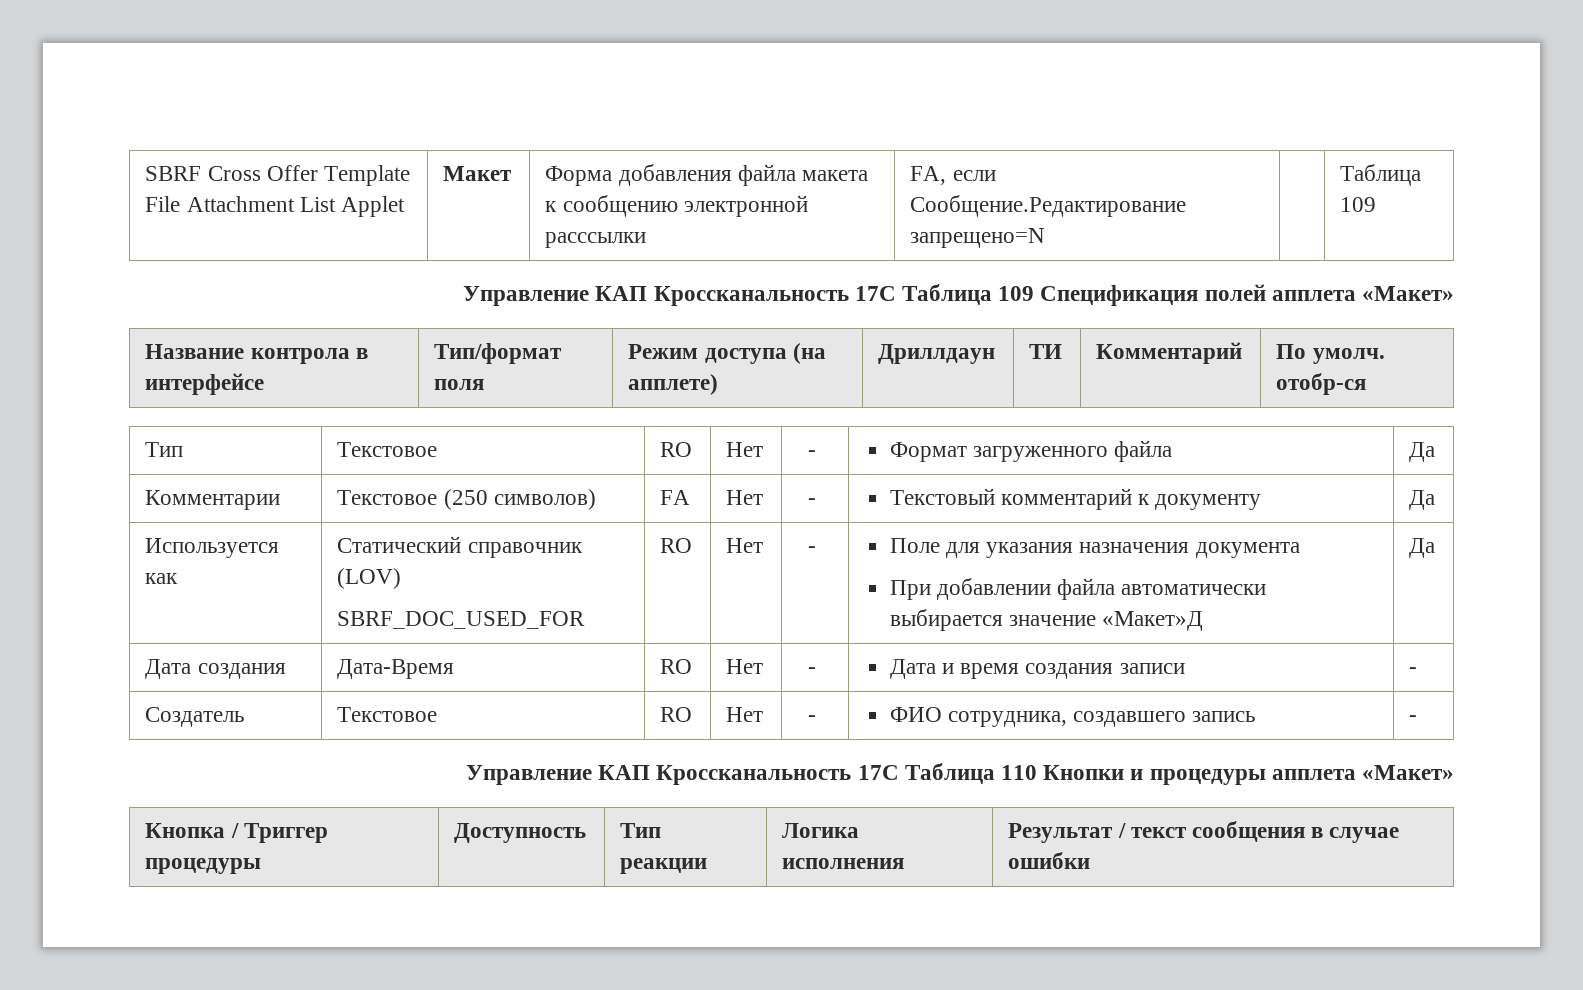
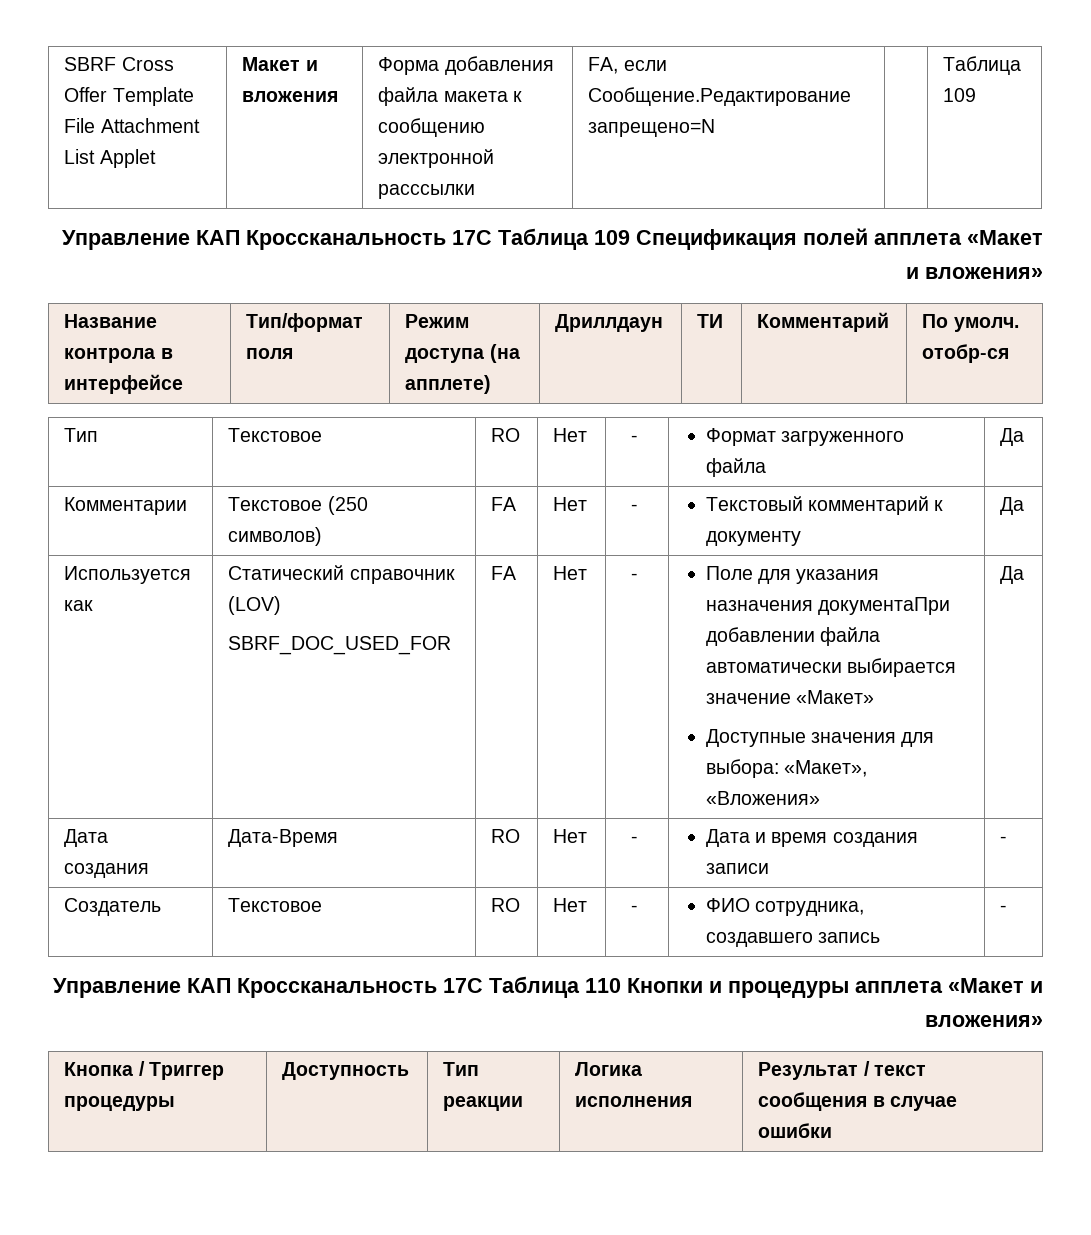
- SBRF Cross Offer Template File Attachment List Applet | Макет | Форма добавления файла макета к сообщению электронной расссылки | FA, если Сообщение.Редактирование запрещено=N | | Таблица 109
+ SBRF Cross Offer Template File Attachment List Applet | Макет и вложения | Форма добавления файла макета к сообщению электронной расссылки | FA, если Сообщение.Редактирование запрещено=N | | Таблица 109
- Управление КАП Кроссканальность 17С Таблица 109 Спецификация полей апплета «Макет»
+ Управление КАП Кроссканальность 17С Таблица 109 Спецификация полей апплета «Макет и вложения»
  Используется как | Статический справочник (LOV)
- SBRF_DOC_USED_FOR | RO | Нет | - | Поле для указания назначения документа
- При добавлении файла автоматически выбирается значение «Макет»Д | Да
+ SBRF_DOC_USED_FOR | FA | Нет | - | Поле для указания назначения документаПри добавлении файла автоматически выбирается значение «Макет»
+ Доступные значения для выбора: «Макет», «Вложения» | Да
- Управление КАП Кроссканальность 17С Таблица 110 Кнопки и процедуры апплета «Макет»
+ Управление КАП Кроссканальность 17С Таблица 110 Кнопки и процедуры апплета «Макет и вложения»

